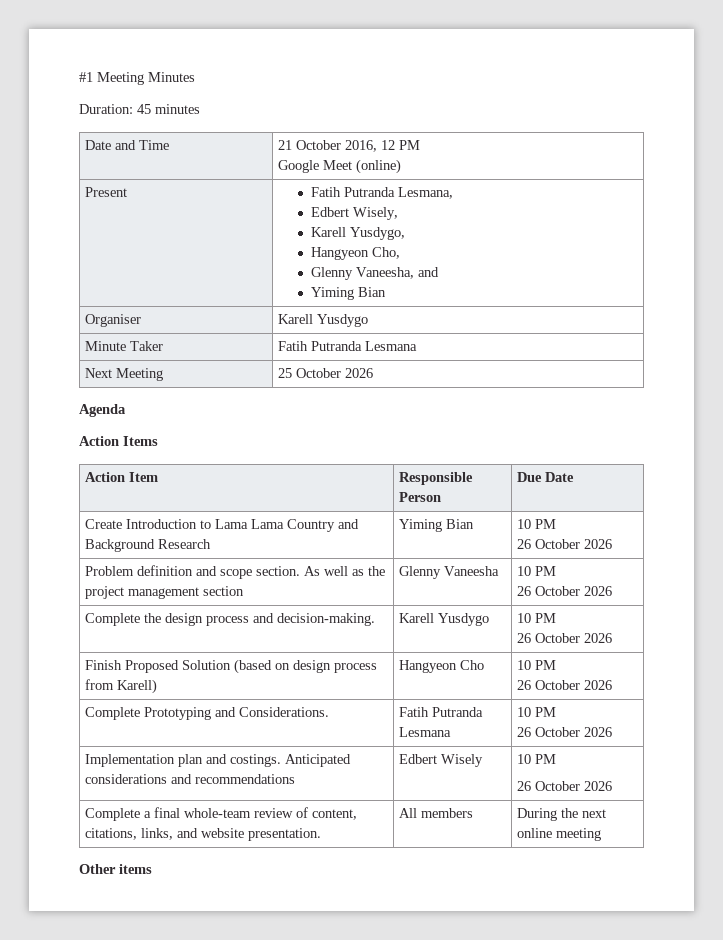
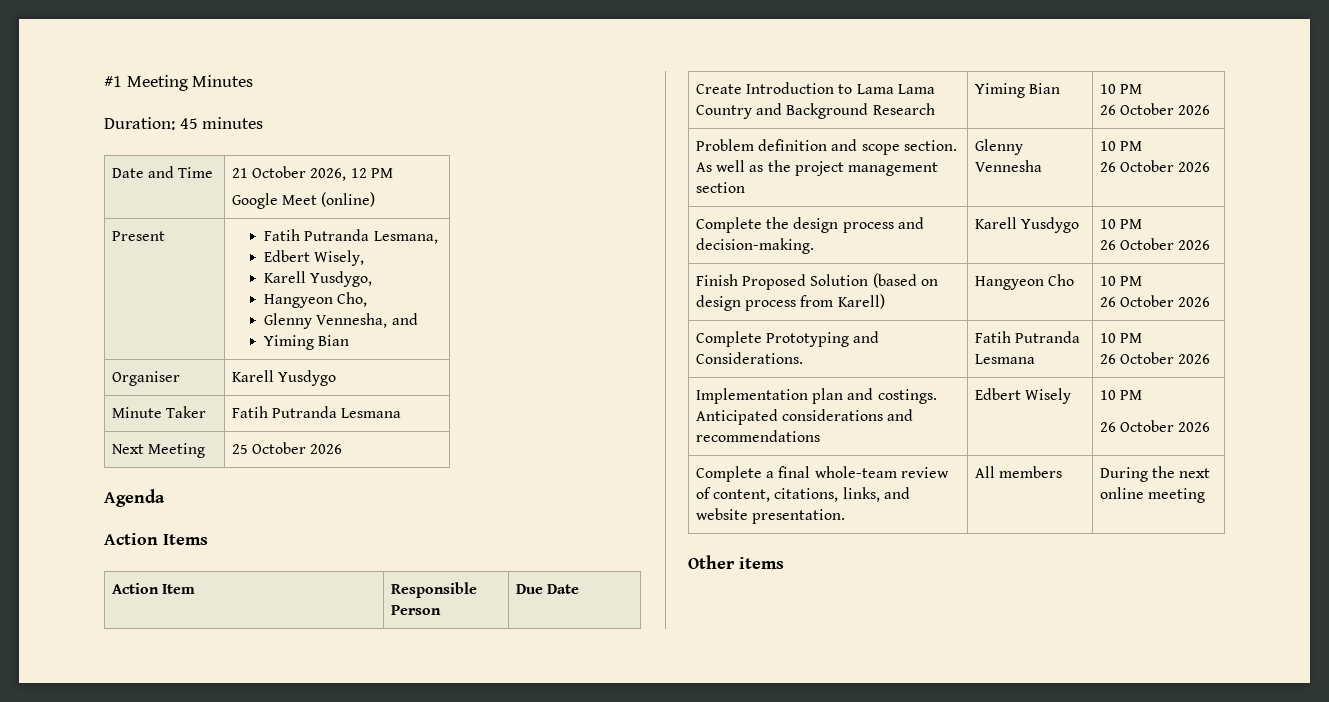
- Date and Time | 21 October 2016, 12 PM
+ Date and Time | 21 October 2026, 12 PM
  Present | Fatih Putranda Lesmana,
  Edbert Wisely,
  Karell Yusdygo,
  Hangyeon Cho,
- Glenny Vaneesha, and
+ Glenny Vennesha, and
- Problem definition and scope section. As well as the project management section | Glenny Vaneesha | 10 PM
+ Problem definition and scope section. As well as the project management section | Glenny Vennesha | 10 PM

